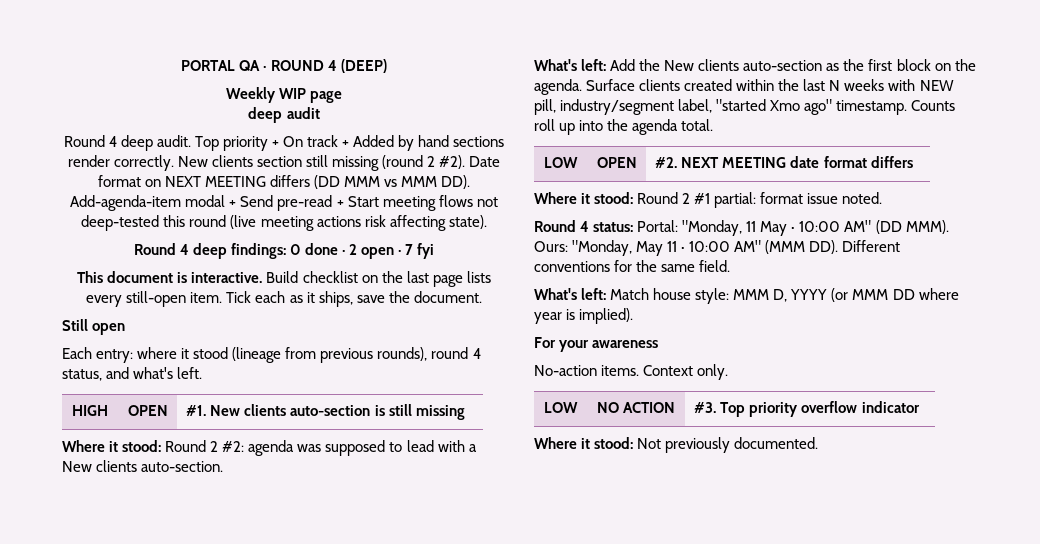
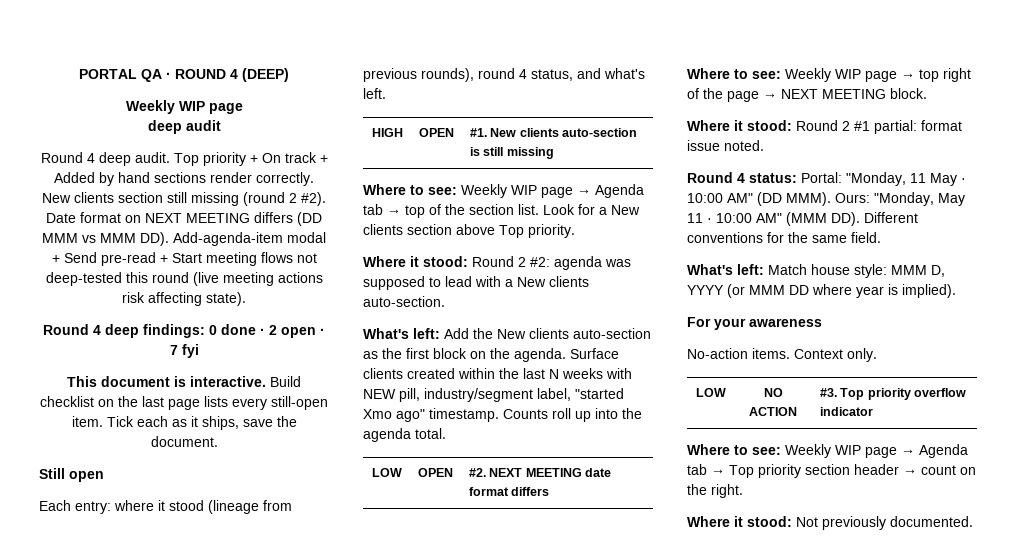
+ Where to see: Weekly WIP page → Agenda tab → top of the section list. Look for a New clients section above Top priority.
+ Where to see: Weekly WIP page → top right of the page → NEXT MEETING block.
+ Where to see: Weekly WIP page → Agenda tab → Top priority section header → count on the right.

